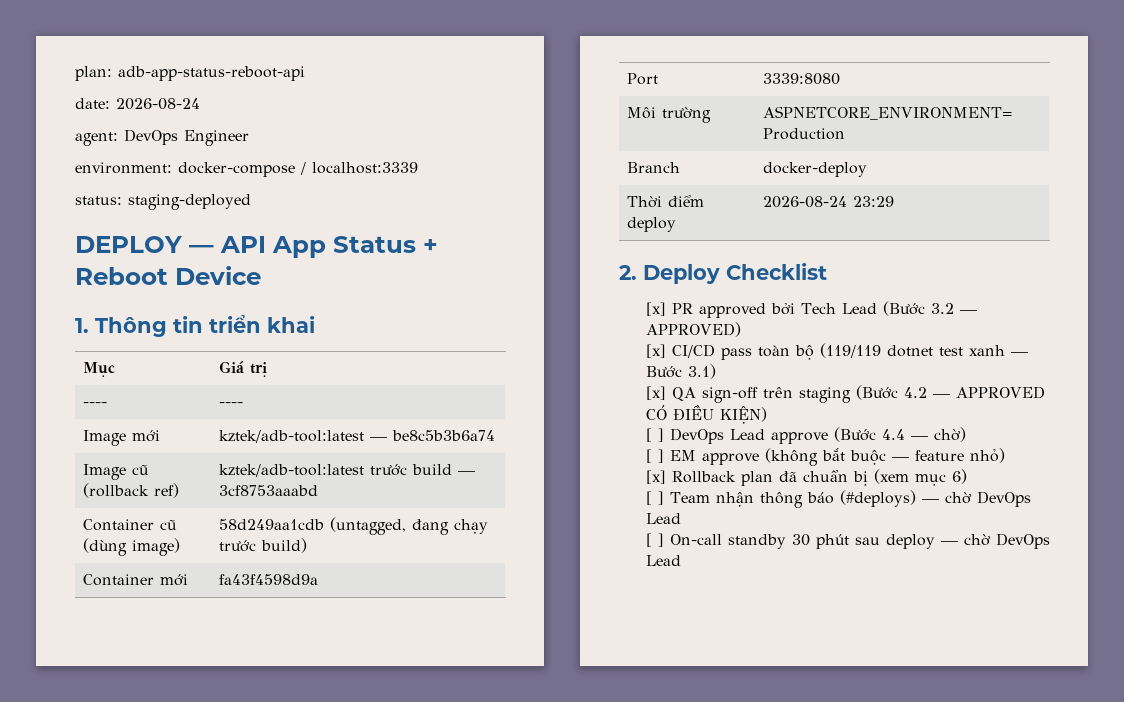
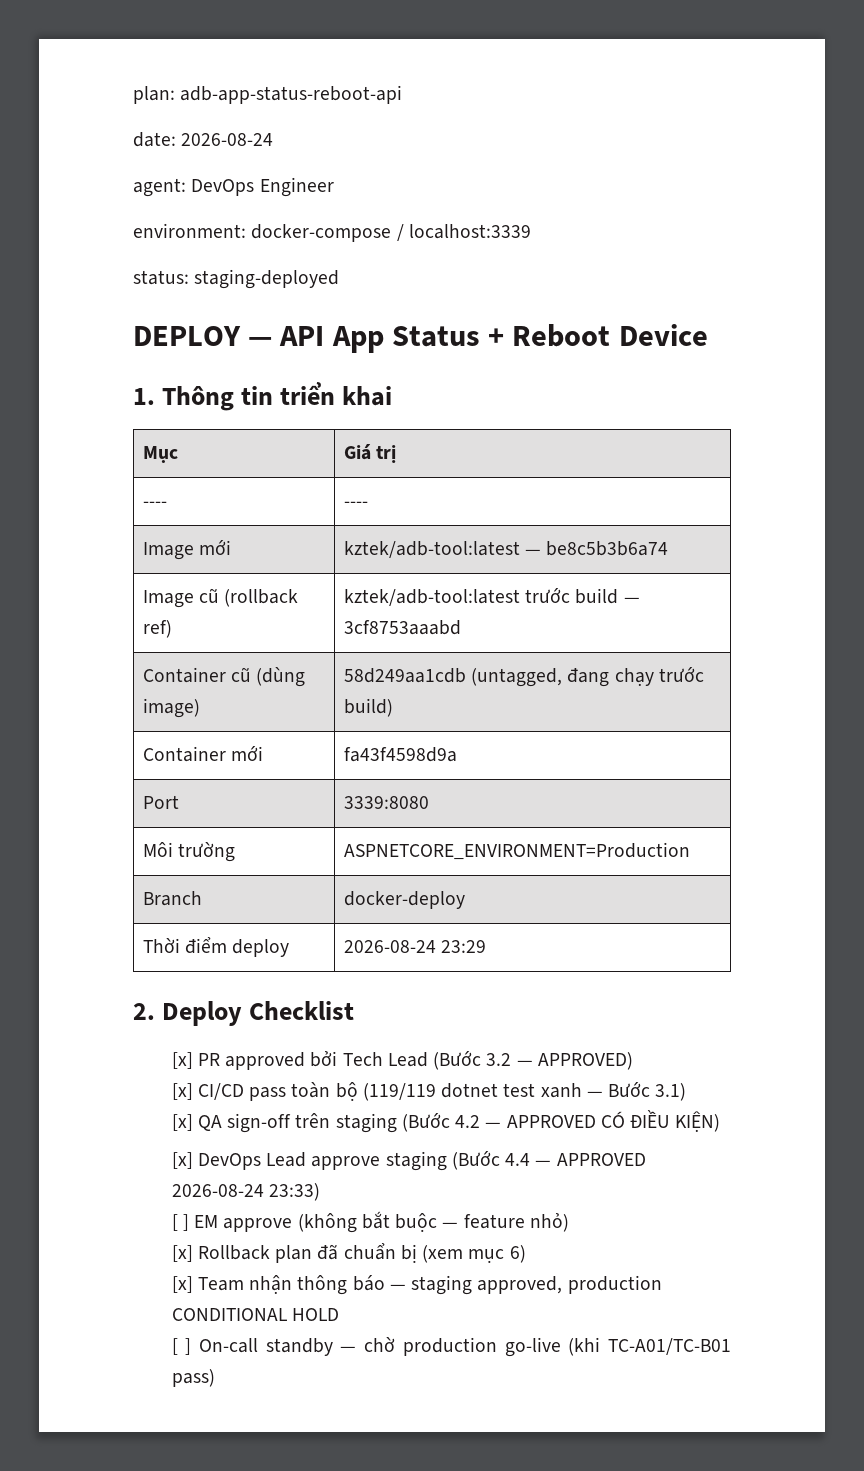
- [ ] DevOps Lead approve (Bước 4.4 — chờ)
+ [x] DevOps Lead approve staging (Bước 4.4 — APPROVED 2026-08-24 23:33)
- [ ] Team nhận thông báo (#deploys) — chờ DevOps Lead
- [ ] On-call standby 30 phút sau deploy — chờ DevOps Lead
+ [x] Team nhận thông báo — staging approved, production CONDITIONAL HOLD
+ [ ] On-call standby — chờ production go-live (khi TC-A01/TC-B01 pass)

